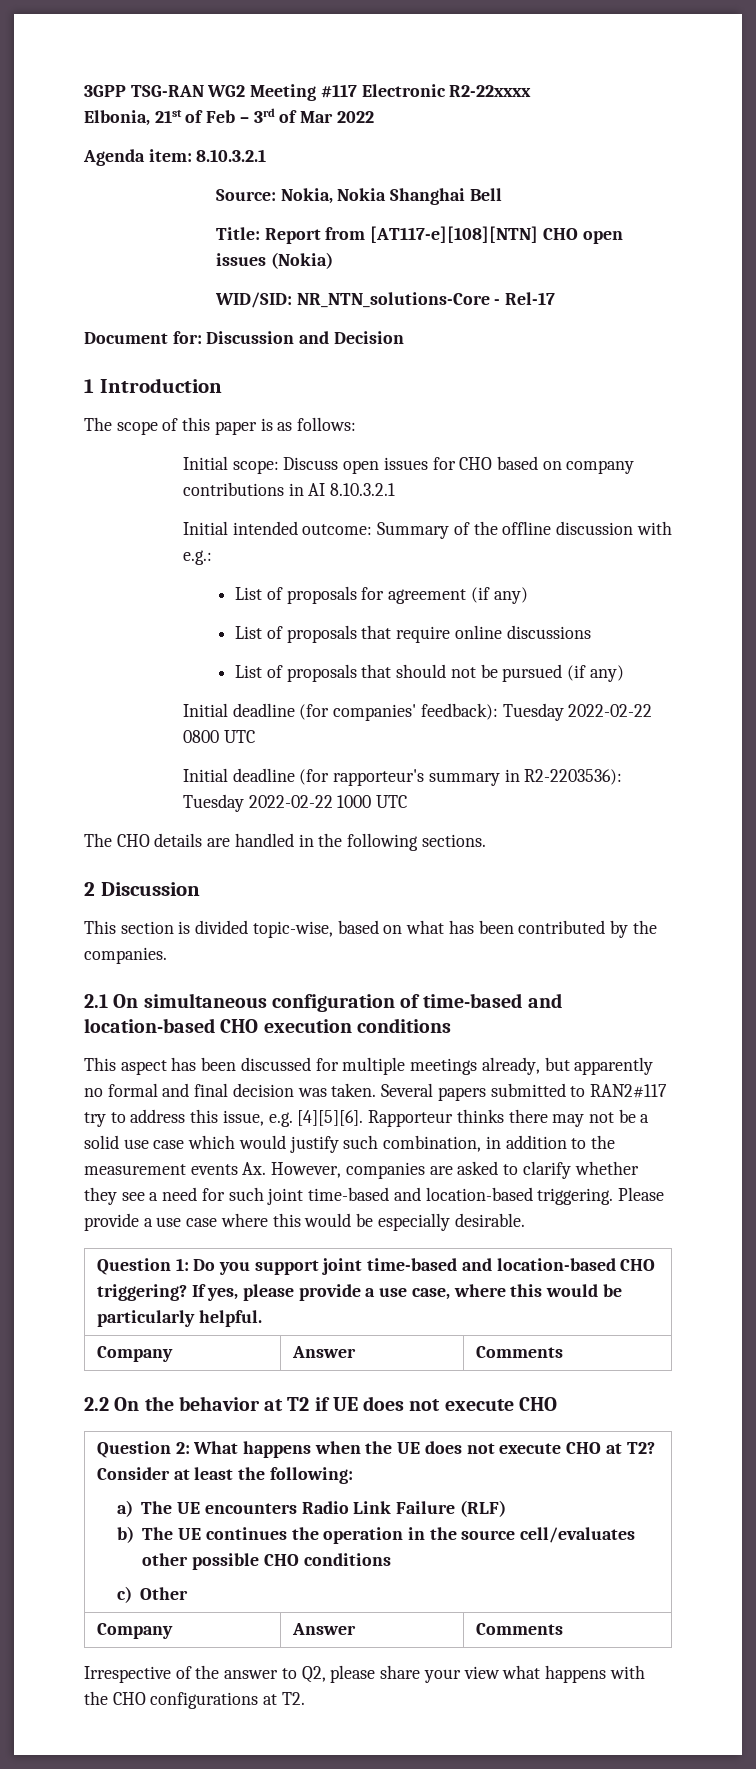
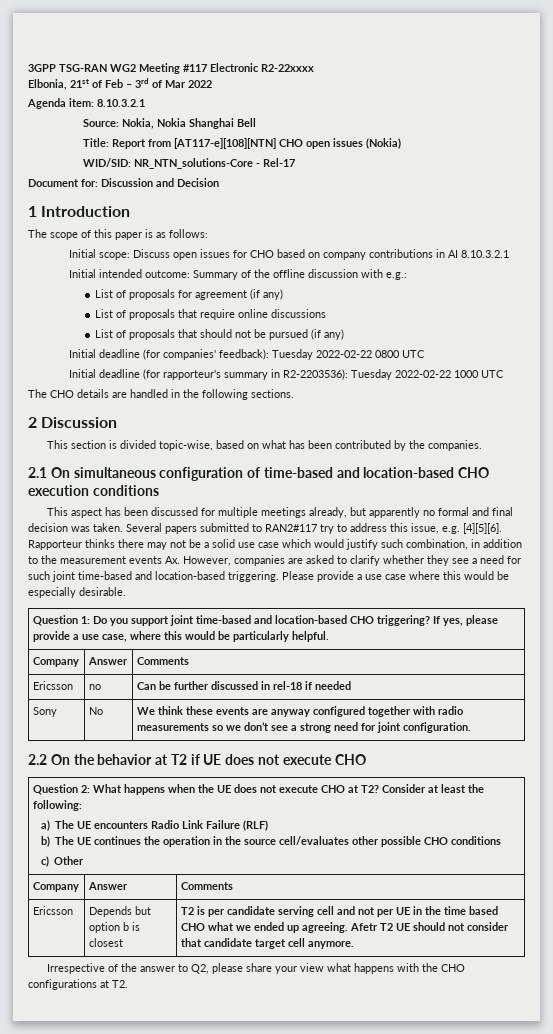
+ Ericsson | no | Can be further discussed in rel-18 if needed
+ Sony | No | We think these events are anyway configured together with radio measurements so we don’t see a strong need for joint configuration.
+ Ericsson | Depends but option b is closest | T2 is per candidate serving cell and not per UE in the time based CHO what we ended up agreeing. Afetr T2 UE should not consider that candidate target cell anymore.

